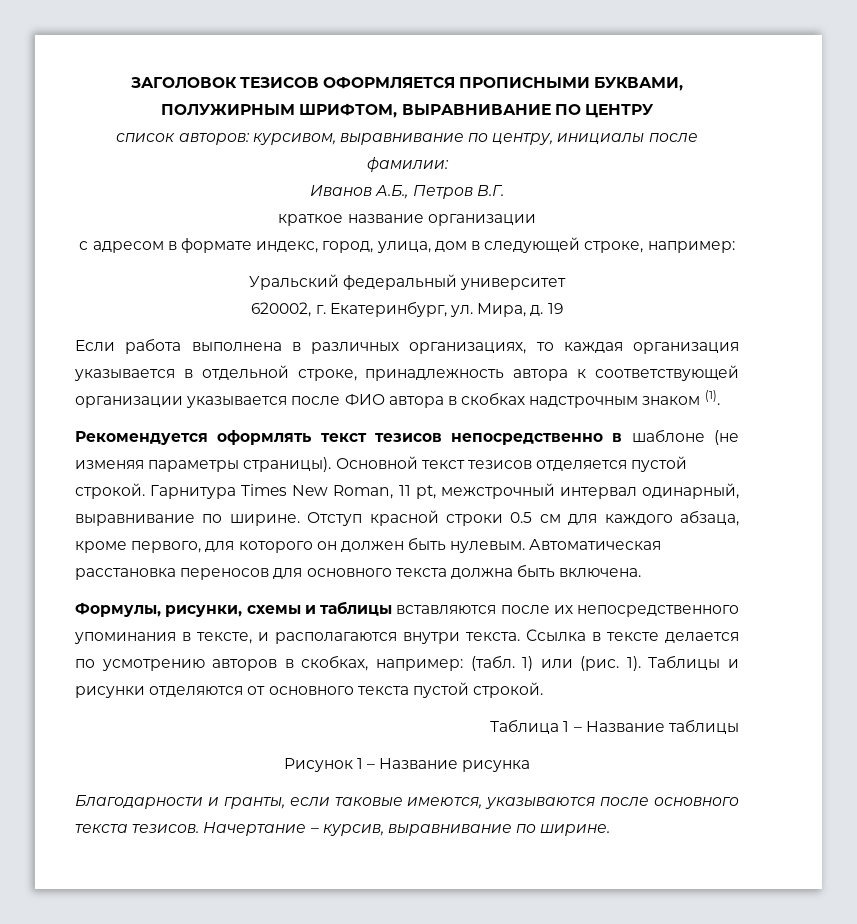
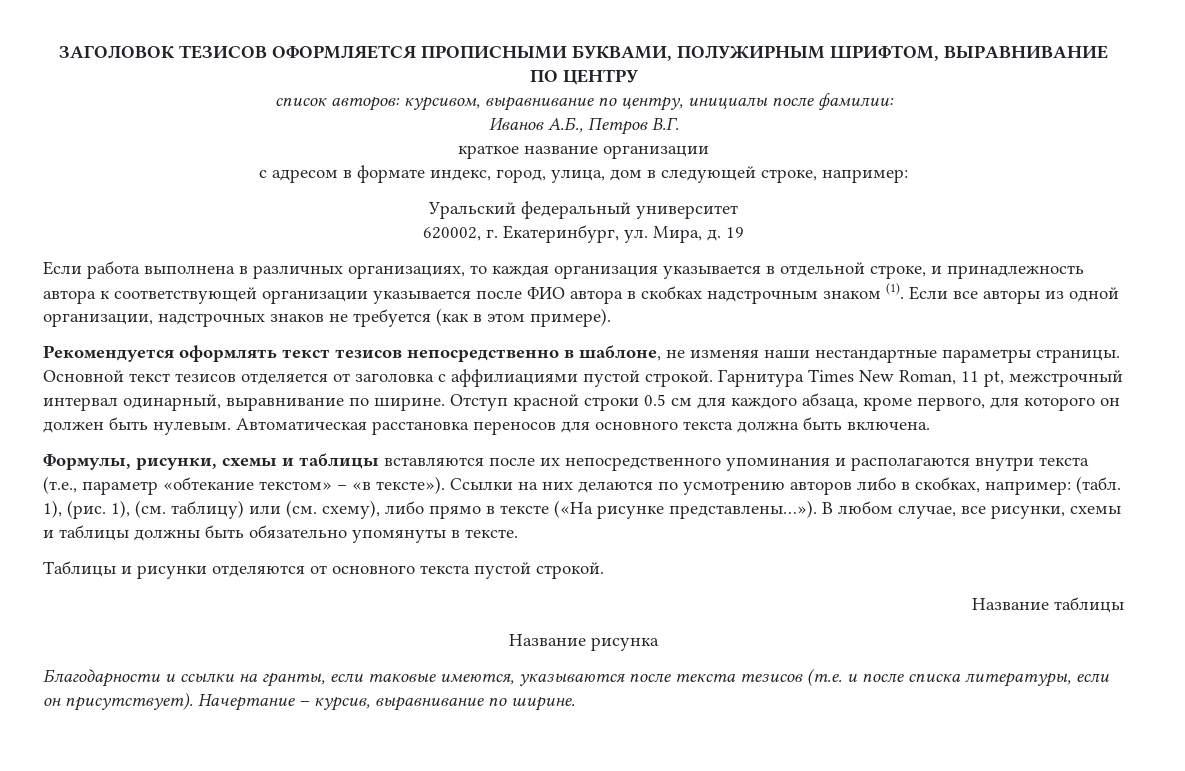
- Если работа выполнена в различных организациях, то каждая организация указывается в отдельной строке, принадлежность автора к соответствующей организации указывается после ФИО автора в скобках надстрочным знаком (1).
+ Если работа выполнена в различных организациях, то каждая организация указывается в отдельной строке, и принадлежность автора к соответствующей организации указывается после ФИО автора в скобках надстрочным знаком (1). Если все авторы из одной организации, надстрочных знаков не требуется (как в этом примере).
- Рекомендуется оформлять текст тезисов непосредственно в шаблоне (не изменяя параметры страницы). Основной текст тезисов отделяется пустой строкой.
+ Рекомендуется оформлять текст тезисов непосредственно в шаблоне, не изменяя наши нестандартные параметры страницы. Основной текст тезисов отделяется от заголовка с аффилиациями пустой строкой.
- Формулы, рисунки, схемы и таблицы вставляются после их непосредственного упоминания в тексте, и располагаются внутри текста. Ссылка в тексте делается по усмотрению авторов в скобках, например: (табл.
+ Формулы, рисунки, схемы и таблицы вставляются после их непосредственного упоминания и располагаются внутри текста (т.е., параметр «обтекание текстом» – «в тексте»). Ссылки на них делаются по усмотрению авторов либо в скобках, например: (табл.
- 1) или (рис. 1). Таблицы и рисунки отделяются от основного текста пустой строкой.
+ 1), (рис. 1), (см. таблицу) или (см. схему), либо прямо в тексте («На рисунке представлены…»). В любом случае, все рисунки, схемы и таблицы должны быть обязательно упомянуты в тексте.
+ Таблицы и рисунки отделяются от основного текста пустой строкой.
- Таблица 1 – Название таблицы
+ Название таблицы
- Рисунок 1 – Название рисунка
+ Название рисунка
- Благодарности и гранты, если таковые имеются, указываются после основного текста тезисов.
+ Благодарности и ссылки на гранты, если таковые имеются, указываются после текста тезисов (т.е. и после списка литературы, если он присутствует).

